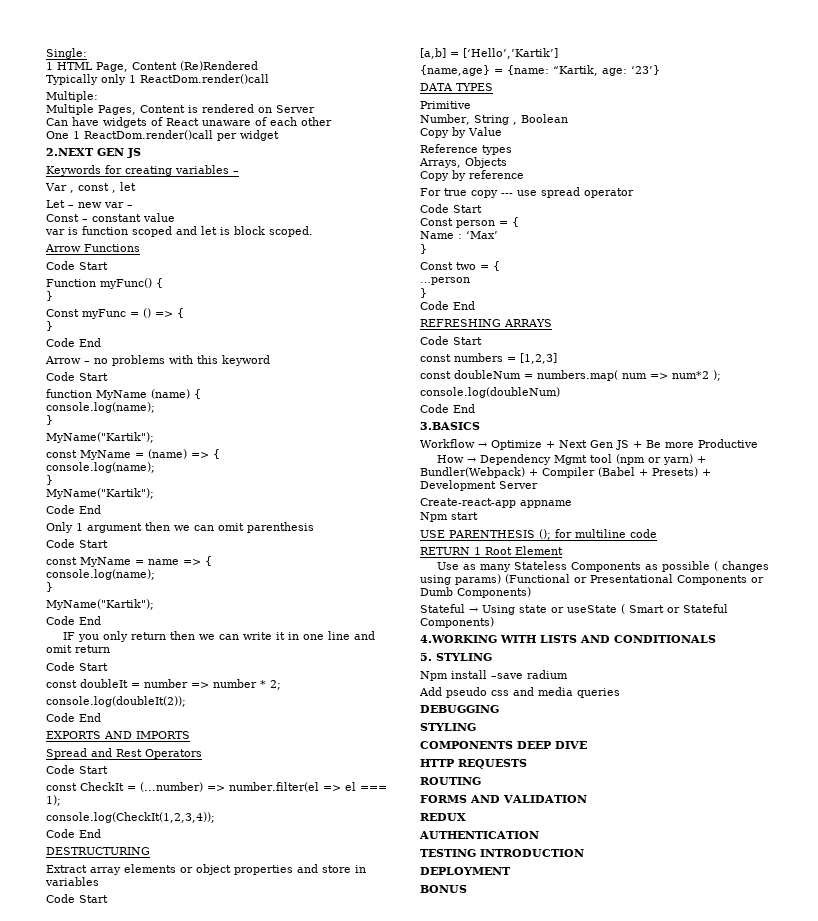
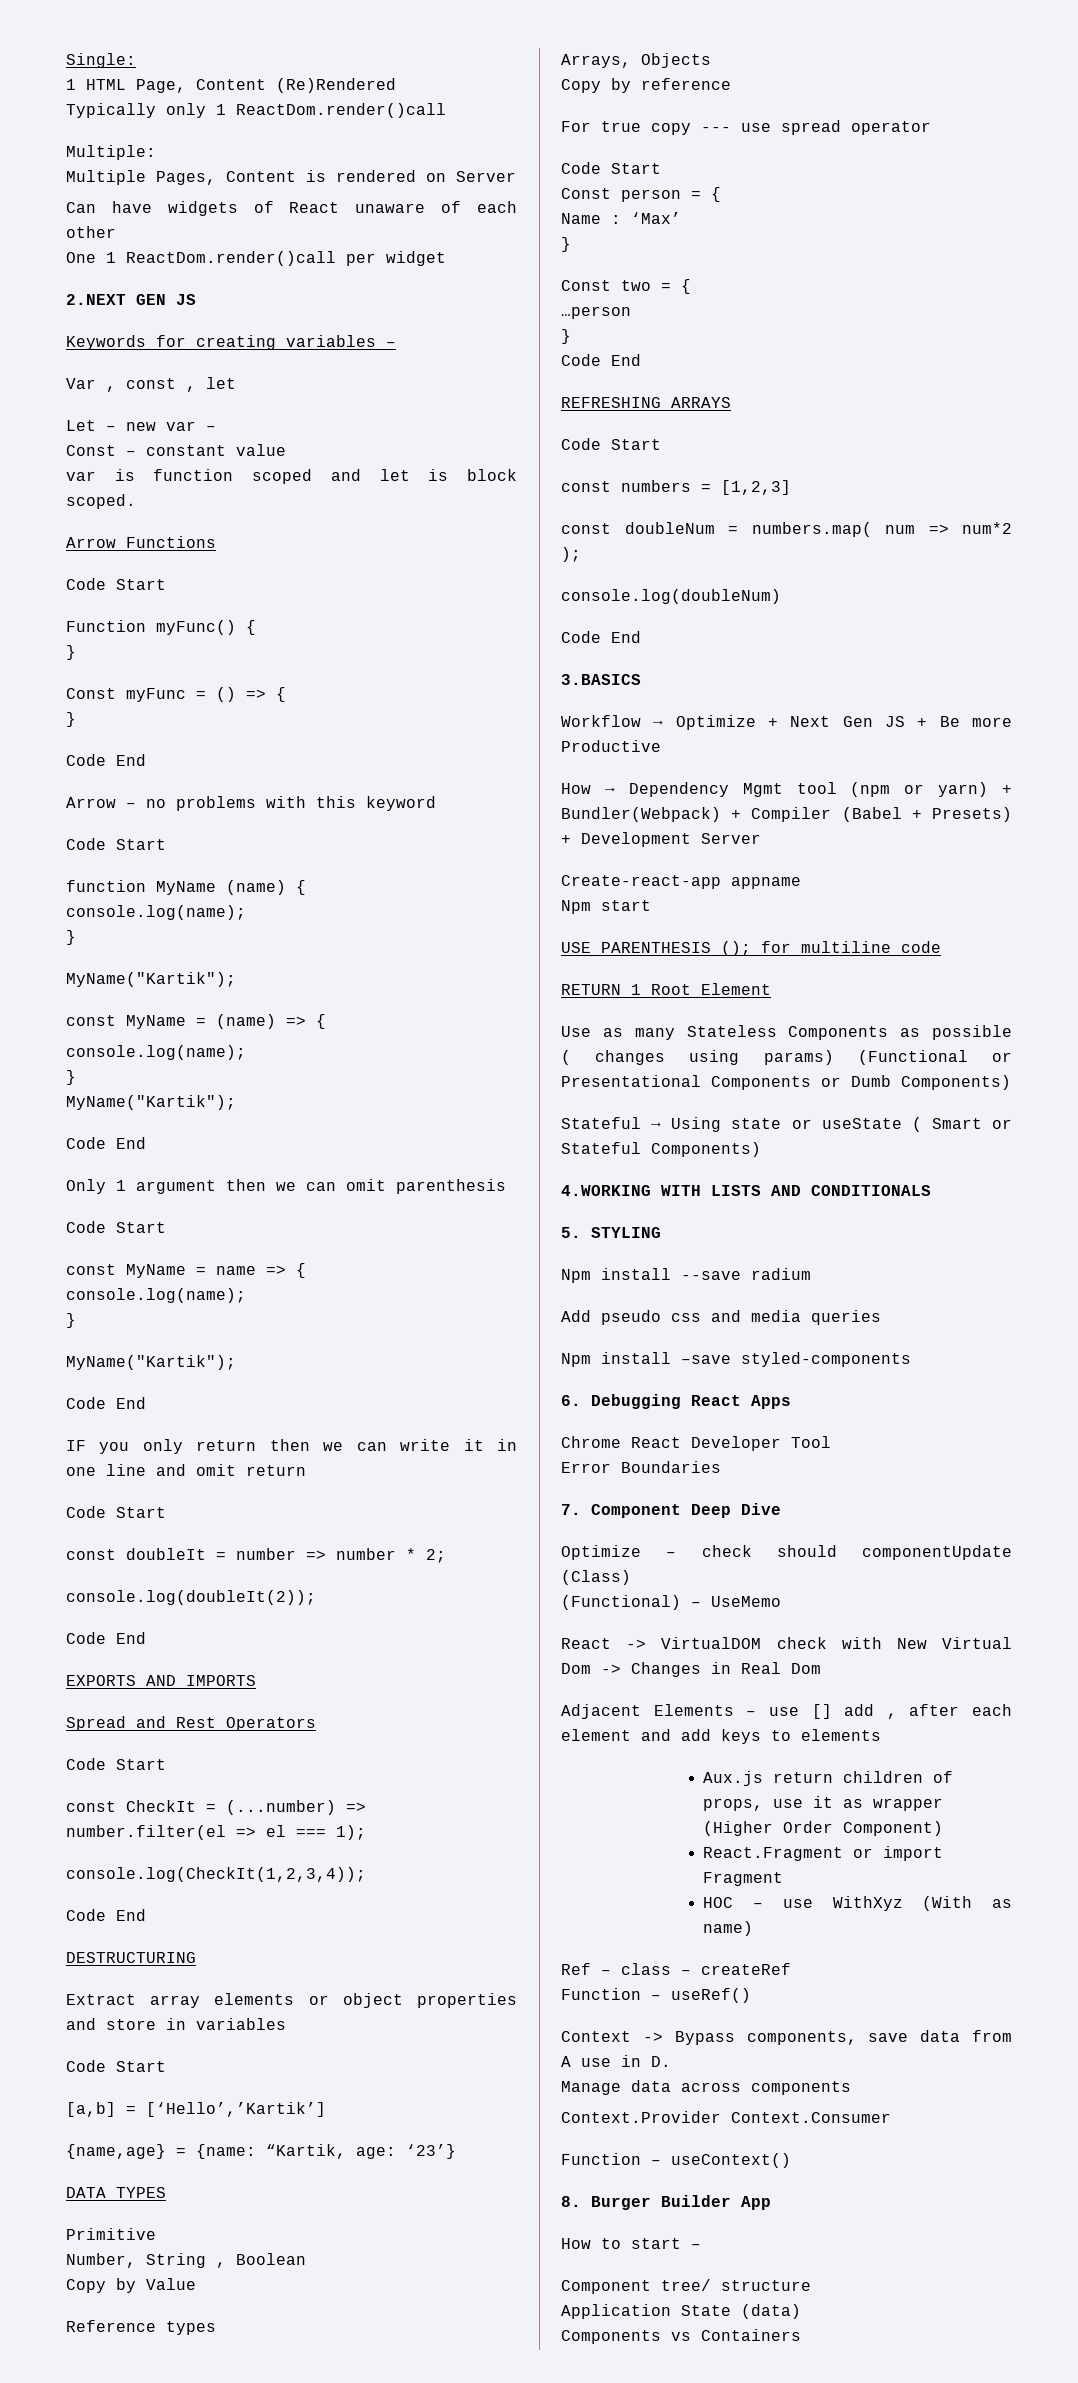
- Npm install –save radium
+ Npm install --save radium
- DEBUGGING
- STYLING
- COMPONENTS DEEP DIVE
- HTTP REQUESTS
- ROUTING
- FORMS AND VALIDATION
- REDUX
- AUTHENTICATION
- TESTING INTRODUCTION
- DEPLOYMENT
- BONUS
+ Npm install –save styled-components
+ 6. Debugging React Apps
+ Chrome React Developer Tool
+ Error Boundaries
+ 7. Component Deep Dive
+ Optimize – check should componentUpdate (Class)
+ (Functional) – UseMemo
+ React -> VirtualDOM check with New Virtual Dom -> Changes in Real Dom
+ Adjacent Elements – use [] add , after each element and add keys to elements
+ Aux.js return children of props, use it as wrapper (Higher Order Component)
+ React.Fragment or import Fragment
+ HOC – use WithXyz (With as name)
+ Ref – class – createRef
+ Function – useRef()
+ Context -> Bypass components, save data from A use in D.
+ Manage data across components
+ Context.Provider Context.Consumer
+ Function – useContext()
+ 8. Burger Builder App
+ How to start –
+ Component tree/ structure
+ Application State (data)
+ Components vs Containers

